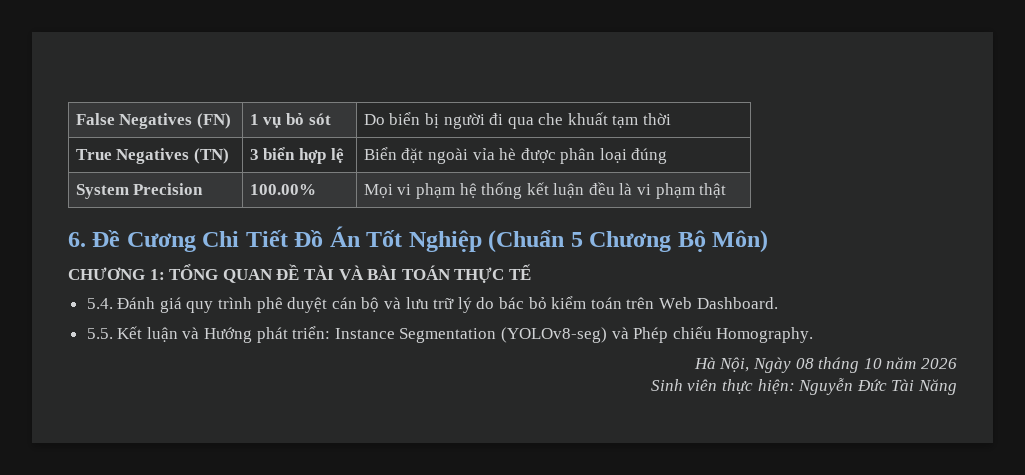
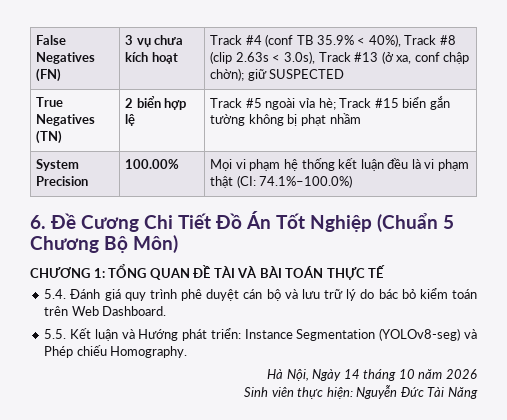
- False Negatives (FN) | 1 vụ bỏ sót | Do biển bị người đi qua che khuất tạm thời
+ False Negatives (FN) | 3 vụ chưa kích hoạt | Track #4 (conf TB 35.9% < 40%), Track #8 (clip 2.63s < 3.0s), Track #13 (ở xa, conf chập chờn); giữ SUSPECTED
- True Negatives (TN) | 3 biển hợp lệ | Biển đặt ngoài vỉa hè được phân loại đúng
+ True Negatives (TN) | 2 biển hợp lệ | Track #5 ngoài vỉa hè; Track #15 biển gắn tường không bị phạt nhầm
- System Precision | 100.00% | Mọi vi phạm hệ thống kết luận đều là vi phạm thật
+ System Precision | 100.00% | Mọi vi phạm hệ thống kết luận đều là vi phạm thật (CI: 74.1%–100.0%)
- Hà Nội, Ngày 08 tháng 10 năm 2026
+ Hà Nội, Ngày 14 tháng 10 năm 2026

